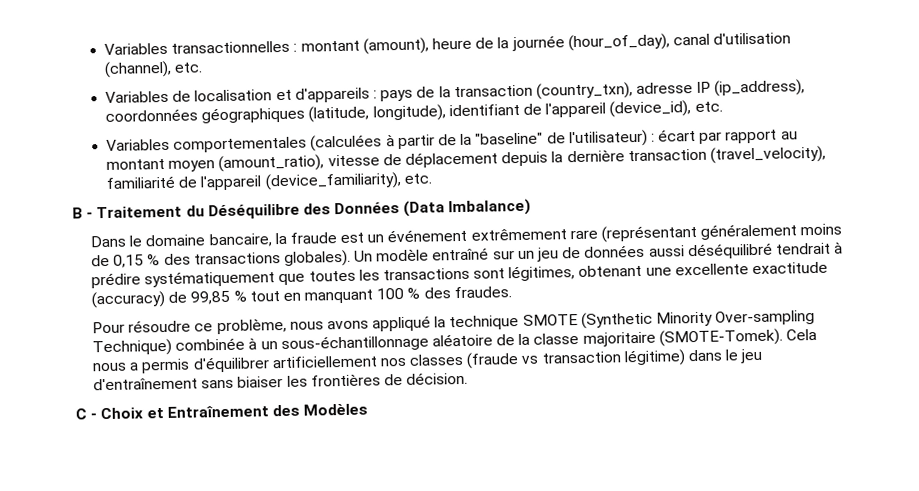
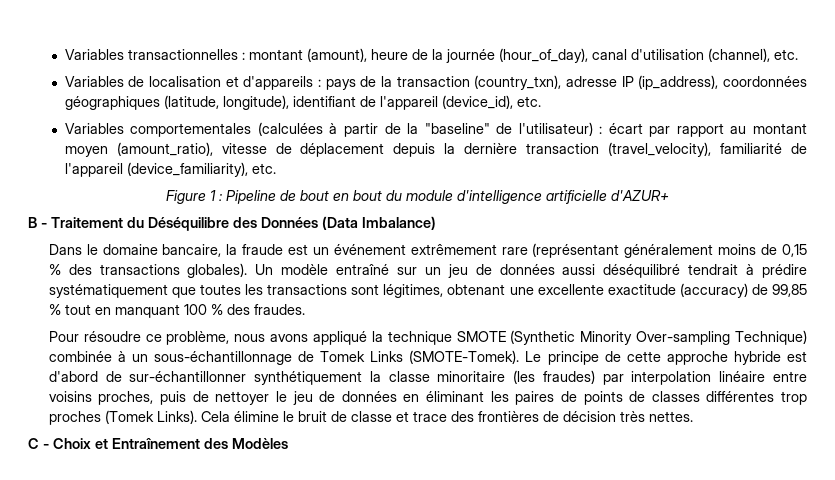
+ Figure 1 : Pipeline de bout en bout du module d'intelligence artificielle d'AZUR+
- Pour résoudre ce problème, nous avons appliqué la technique SMOTE (Synthetic Minority Over-sampling Technique) combinée à un sous-échantillonnage aléatoire de la classe majoritaire (SMOTE-Tomek). Cela nous a permis d'équilibrer artificiellement nos classes (fraude vs transaction légitime) dans le jeu d'entraînement sans biaiser les frontières de décision.
+ Pour résoudre ce problème, nous avons appliqué la technique SMOTE (Synthetic Minority Over-sampling Technique) combinée à un sous-échantillonnage de Tomek Links (SMOTE-Tomek). Le principe de cette approche hybride est d'abord de sur-échantillonner synthétiquement la classe minoritaire (les fraudes) par interpolation linéaire entre voisins proches, puis de nettoyer le jeu de données en éliminant les paires de points de classes différentes trop proches (Tomek Links). Cela élimine le bruit de classe et trace des frontières de décision très nettes.

